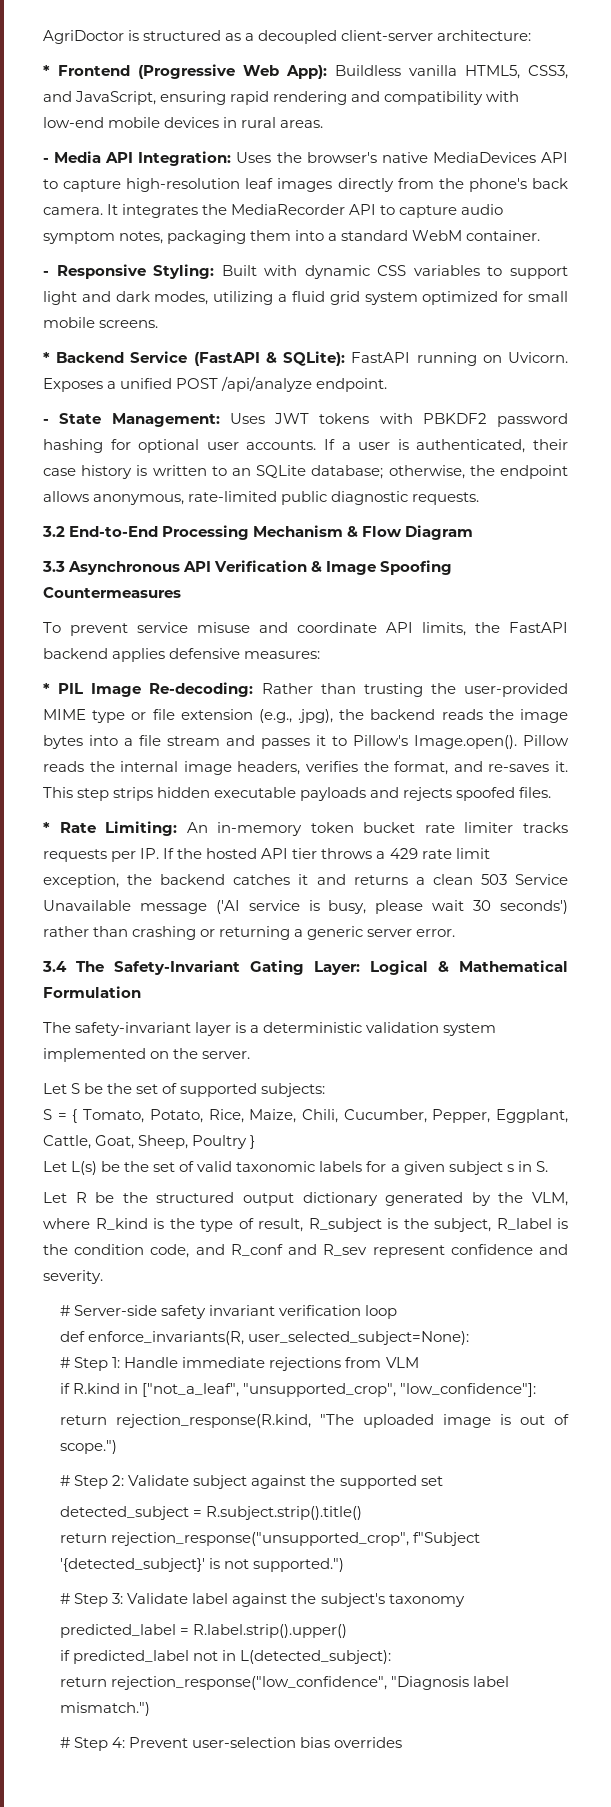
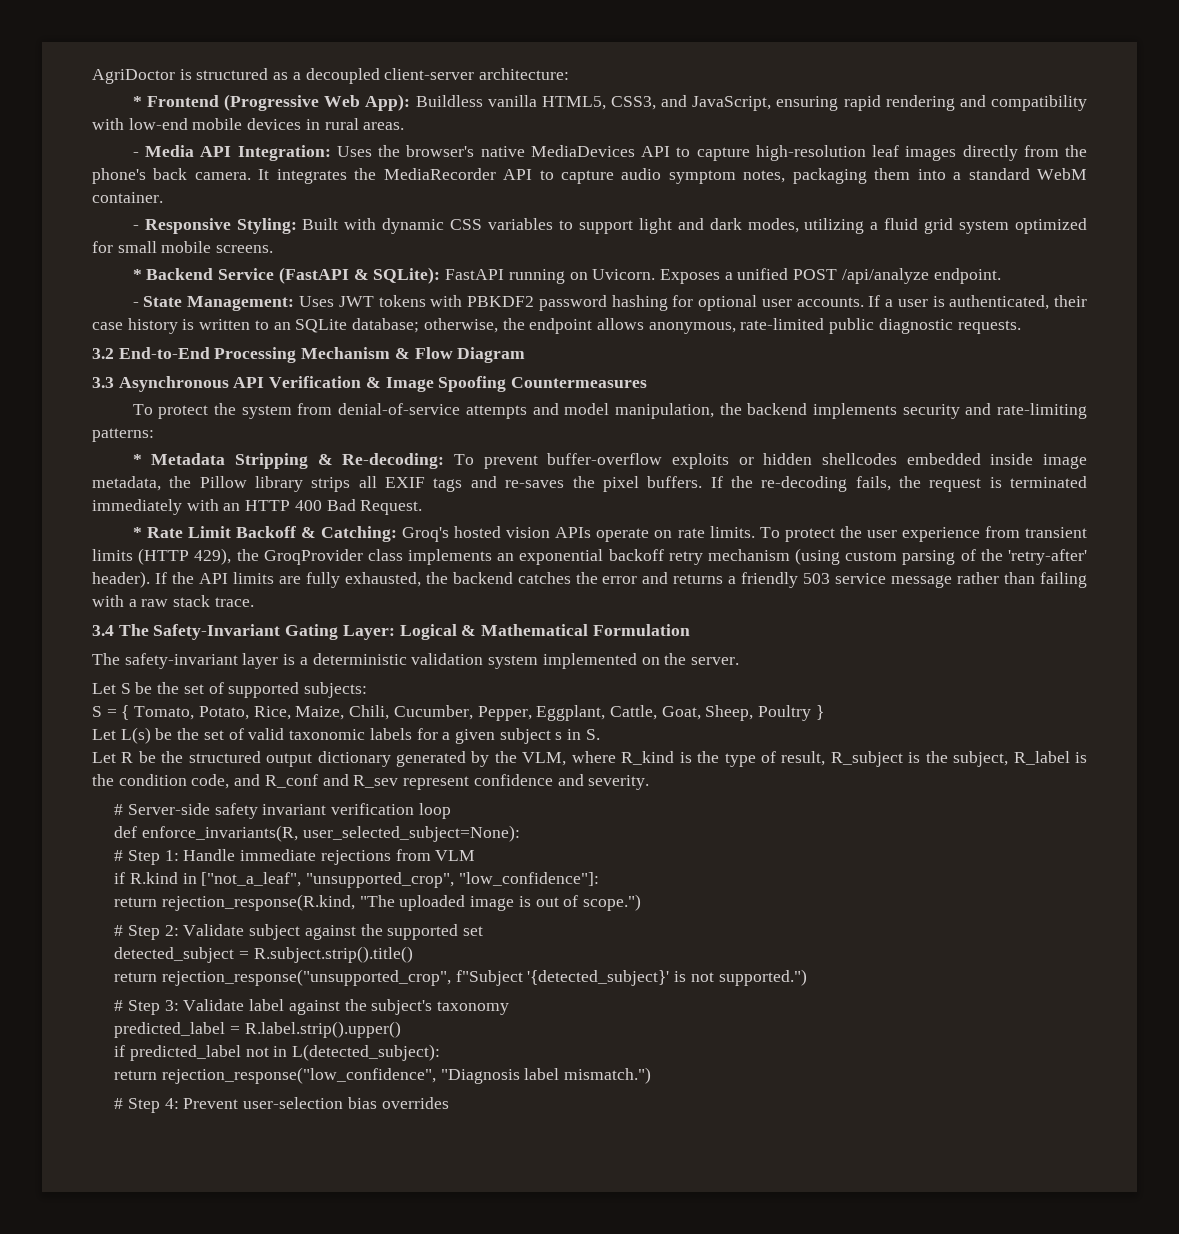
- To prevent service misuse and coordinate API limits, the FastAPI backend applies defensive measures:
- * PIL Image Re-decoding: Rather than trusting the user-provided MIME type or file extension (e.g., .jpg), the backend reads the image bytes into a file stream and passes it to Pillow's Image.open(). Pillow reads the internal image headers, verifies the format, and re-saves it. This step strips hidden executable payloads and rejects spoofed files.
- * Rate Limiting: An in-memory token bucket rate limiter tracks requests per IP. If the hosted API tier throws a 429 rate limit exception, the backend catches it and returns a clean 503 Service Unavailable message ('AI service is busy, please wait 30 seconds') rather than crashing or returning a generic server error.
+ To protect the system from denial-of-service attempts and model manipulation, the backend implements security and rate-limiting patterns:
+ * Metadata Stripping & Re-decoding: To prevent buffer-overflow exploits or hidden shellcodes embedded inside image metadata, the Pillow library strips all EXIF tags and re-saves the pixel buffers. If the re-decoding fails, the request is terminated immediately with an HTTP 400 Bad Request.
+ * Rate Limit Backoff & Catching: Groq's hosted vision APIs operate on rate limits. To protect the user experience from transient limits (HTTP 429), the GroqProvider class implements an exponential backoff retry mechanism (using custom parsing of the 'retry-after' header). If the API limits are fully exhausted, the backend catches the error and returns a friendly 503 service message rather than failing with a raw stack trace.

